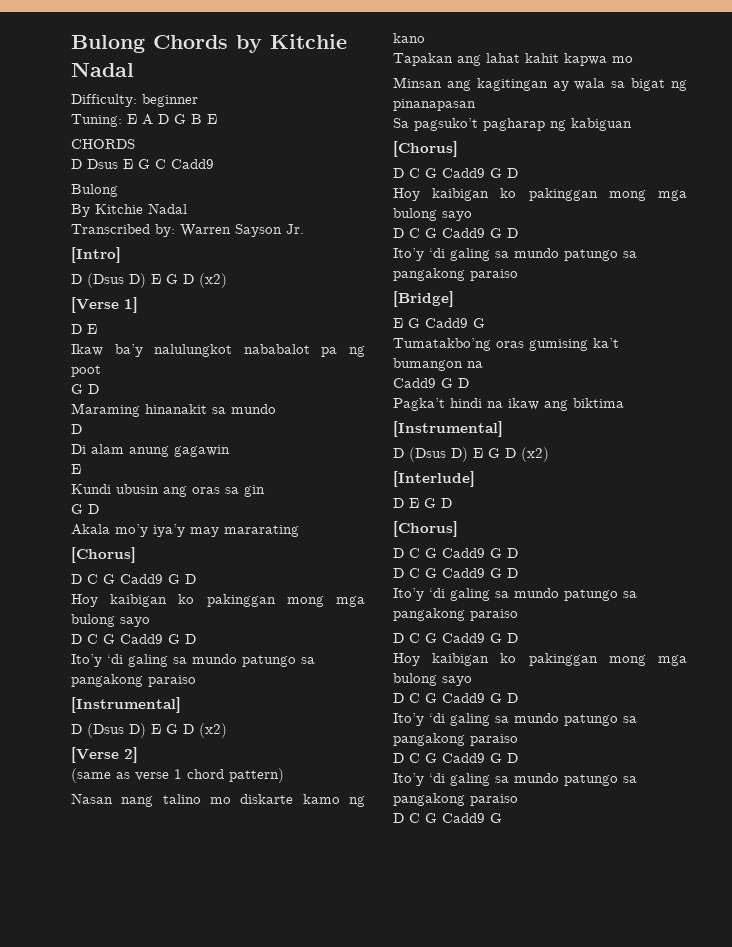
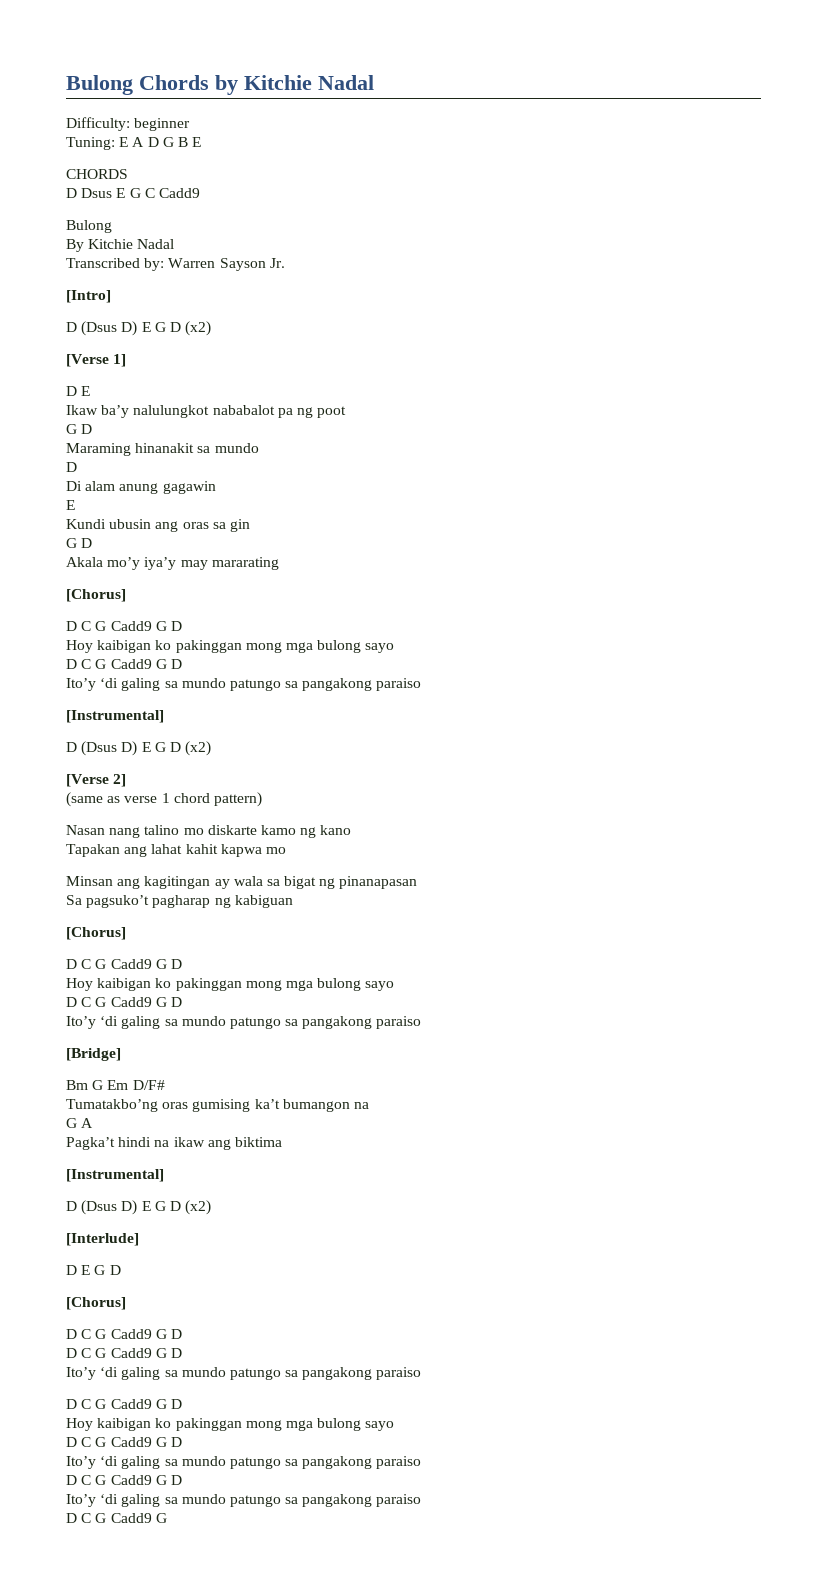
- E G Cadd9 G
+ Bm G Em D/F#
  Tumatakbo’ng oras gumising ka’t bumangon na
- Cadd9 G D
+ G A

